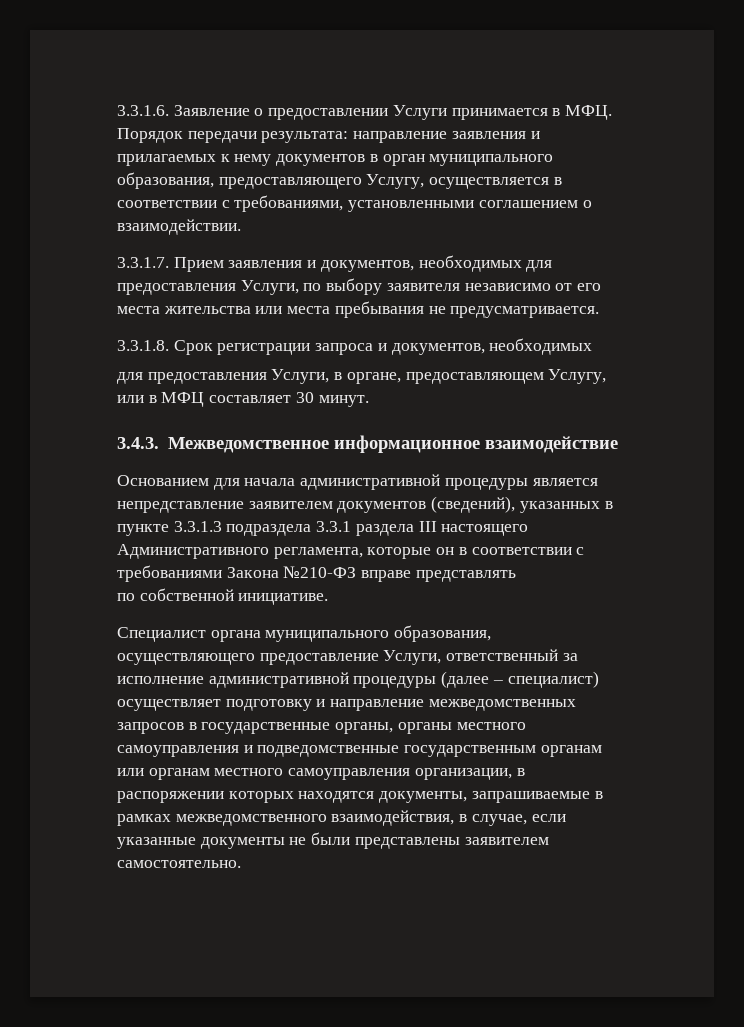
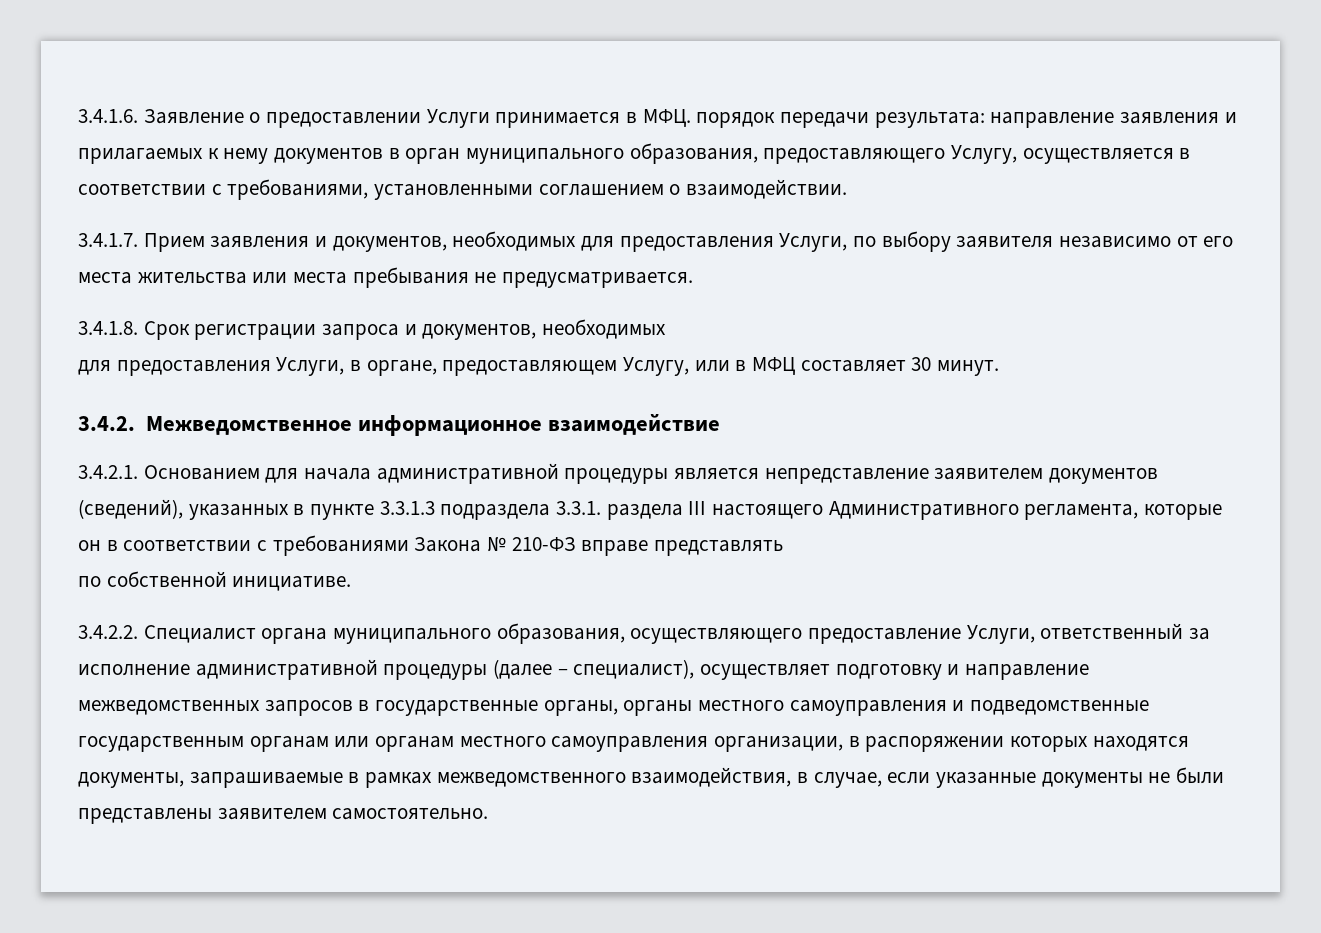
- 3.3.1.6. Заявление о предоставлении Услуги принимается в МФЦ. Порядок передачи результата: направление заявления и прилагаемых к нему документов в орган муниципального образования, предоставляющего Услугу, осуществляется в соответствии с требованиями, установленными соглашением о взаимодействии.
+ 3.4.1.6. Заявление о предоставлении Услуги принимается в МФЦ. порядок передачи результата: направление заявления и прилагаемых к нему документов в орган муниципального образования, предоставляющего Услугу, осуществляется в соответствии с требованиями, установленными соглашением о взаимодействии.
- 3.3.1.7. Прием заявления и документов, необходимых для предоставления Услуги, по выбору заявителя независимо от его места жительства или места пребывания не предусматривается.
+ 3.4.1.7. Прием заявления и документов, необходимых для предоставления Услуги, по выбору заявителя независимо от его места жительства или места пребывания не предусматривается.
- 3.3.1.8. Срок регистрации запроса и документов, необходимых
+ 3.4.1.8. Срок регистрации запроса и документов, необходимых
- 3.4.3. Межведомственное информационное взаимодействие
+ 3.4.2. Межведомственное информационное взаимодействие
- Основанием для начала административной процедуры является непредставление заявителем документов (сведений), указанных в пункте 3.3.1.3 подраздела 3.3.1 раздела III настоящего Административного регламента, которые он в соответствии с требованиями Закона №210-ФЗ вправе представлять
+ 3.4.2.1. Основанием для начала административной процедуры является непредставление заявителем документов (сведений), указанных в пункте 3.3.1.3 подраздела 3.3.1. раздела III настоящего Административного регламента, которые он в соответствии с требованиями Закона № 210-ФЗ вправе представлять
- Специалист органа муниципального образования, осуществляющего предоставление Услуги, ответственный за исполнение административной процедуры (далее – специалист) осуществляет подготовку и направление межведомственных запросов в государственные органы, органы местного самоуправления и подведомственные государственным органам или органам местного самоуправления организации, в распоряжении которых находятся документы, запрашиваемые в рамках межведомственного взаимодействия, в случае, если указанные документы не были представлены заявителем самостоятельно.
+ 3.4.2.2. Специалист органа муниципального образования, осуществляющего предоставление Услуги, ответственный за исполнение административной процедуры (далее – специалист), осуществляет подготовку и направление межведомственных запросов в государственные органы, органы местного самоуправления и подведомственные государственным органам или органам местного самоуправления организации, в распоряжении которых находятся документы, запрашиваемые в рамках межведомственного взаимодействия, в случае, если указанные документы не были представлены заявителем самостоятельно.

